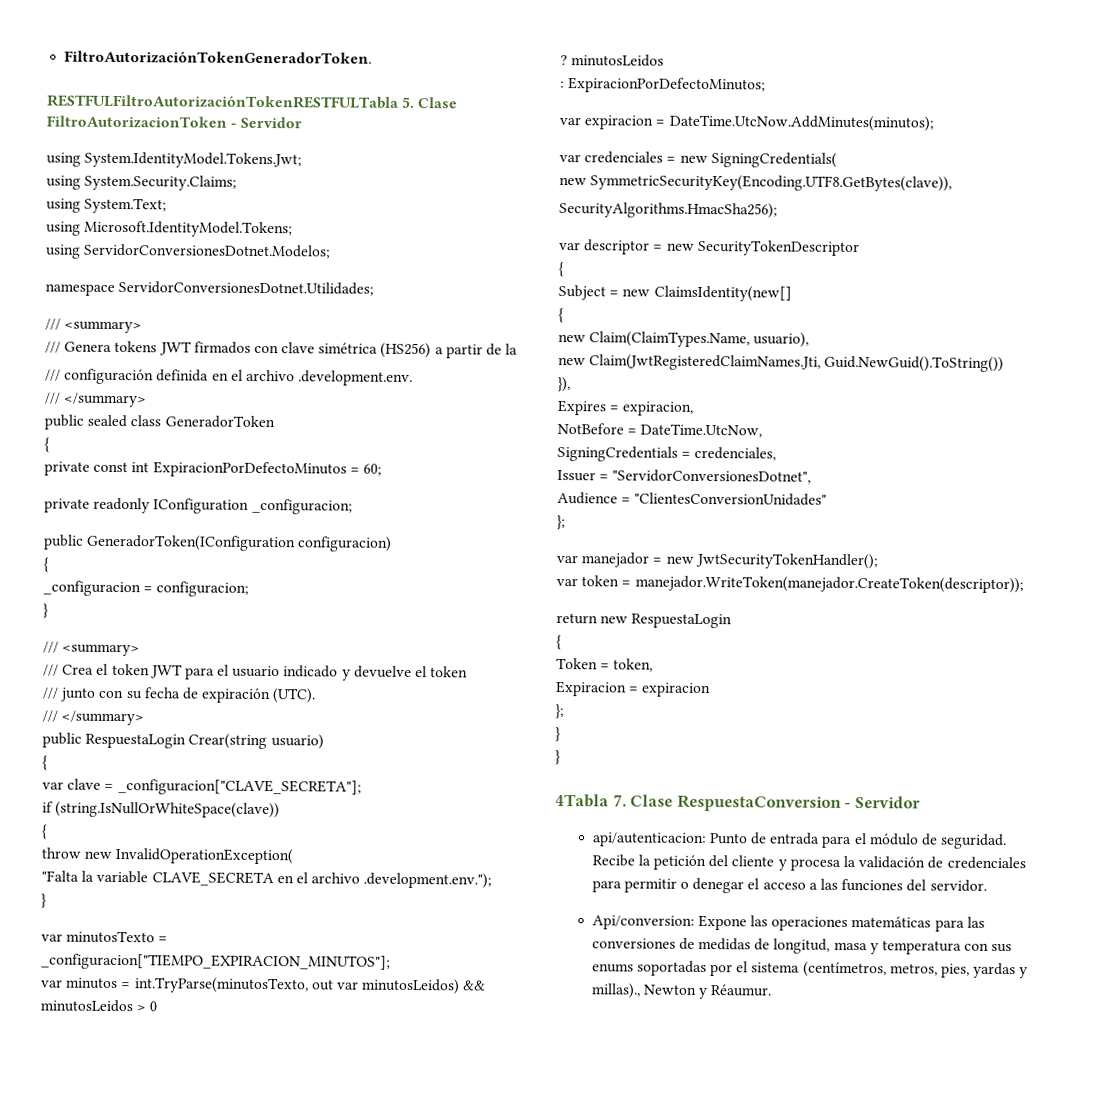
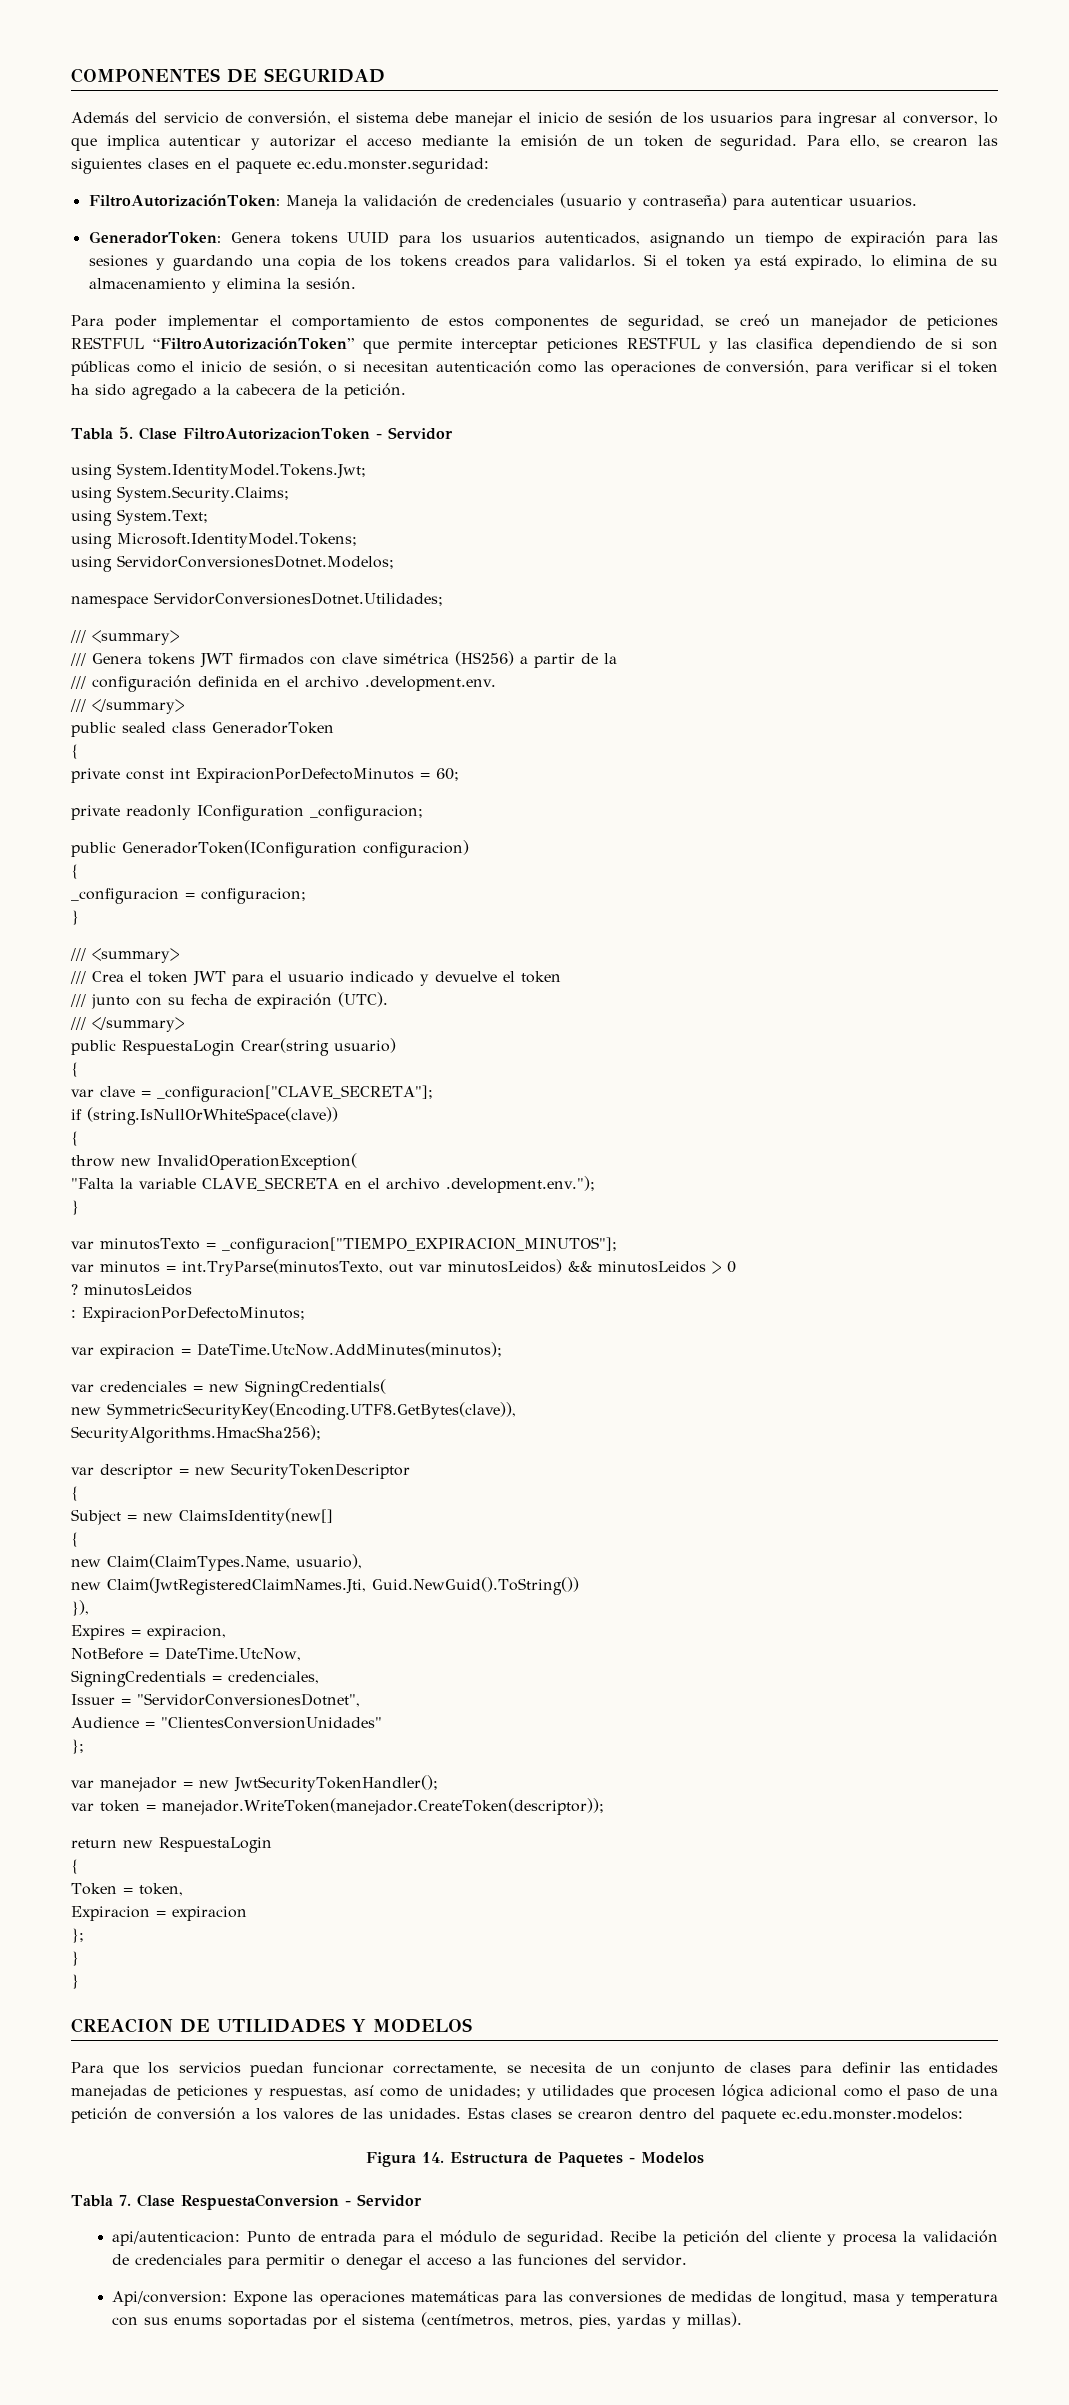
- FiltroAutorizaciónTokenGeneradorToken.
- RESTFULFiltroAutorizaciónTokenRESTFULTabla 5. Clase FiltroAutorizacionToken - Servidor
+ COMPONENTES DE SEGURIDAD
+ Además del servicio de conversión, el sistema debe manejar el inicio de sesión de los usuarios para ingresar al conversor, lo que implica autenticar y autorizar el acceso mediante la emisión de un token de seguridad. Para ello, se crearon las siguientes clases en el paquete ec.edu.monster.seguridad:
+ FiltroAutorizaciónToken: Maneja la validación de credenciales (usuario y contraseña) para autenticar usuarios.
+ GeneradorToken: Genera tokens UUID para los usuarios autenticados, asignando un tiempo de expiración para las sesiones y guardando una copia de los tokens creados para validarlos. Si el token ya está expirado, lo elimina de su almacenamiento y elimina la sesión.
+ Para poder implementar el comportamiento de estos componentes de seguridad, se creó un manejador de peticiones RESTFUL “FiltroAutorizaciónToken” que permite interceptar peticiones RESTFUL y las clasifica dependiendo de si son públicas como el inicio de sesión, o si necesitan autenticación como las operaciones de conversión, para verificar si el token ha sido agregado a la cabecera de la petición.
+ Tabla 5. Clase FiltroAutorizacionToken - Servidor
- 4Tabla 7. Clase RespuestaConversion - Servidor
+ CREACION DE UTILIDADES Y MODELOS
+ Para que los servicios puedan funcionar correctamente, se necesita de un conjunto de clases para definir las entidades manejadas de peticiones y respuestas, así como de unidades; y utilidades que procesen lógica adicional como el paso de una petición de conversión a los valores de las unidades. Estas clases se crearon dentro del paquete ec.edu.monster.modelos:
+ Figura 14. Estructura de Paquetes - Modelos
+ Tabla 7. Clase RespuestaConversion - Servidor
- Api/conversion: Expone las operaciones matemáticas para las conversiones de medidas de longitud, masa y temperatura con sus enums soportadas por el sistema (centímetros, metros, pies, yardas y millas)., Newton y Réaumur.
+ Api/conversion: Expone las operaciones matemáticas para las conversiones de medidas de longitud, masa y temperatura con sus enums soportadas por el sistema (centímetros, metros, pies, yardas y millas).

